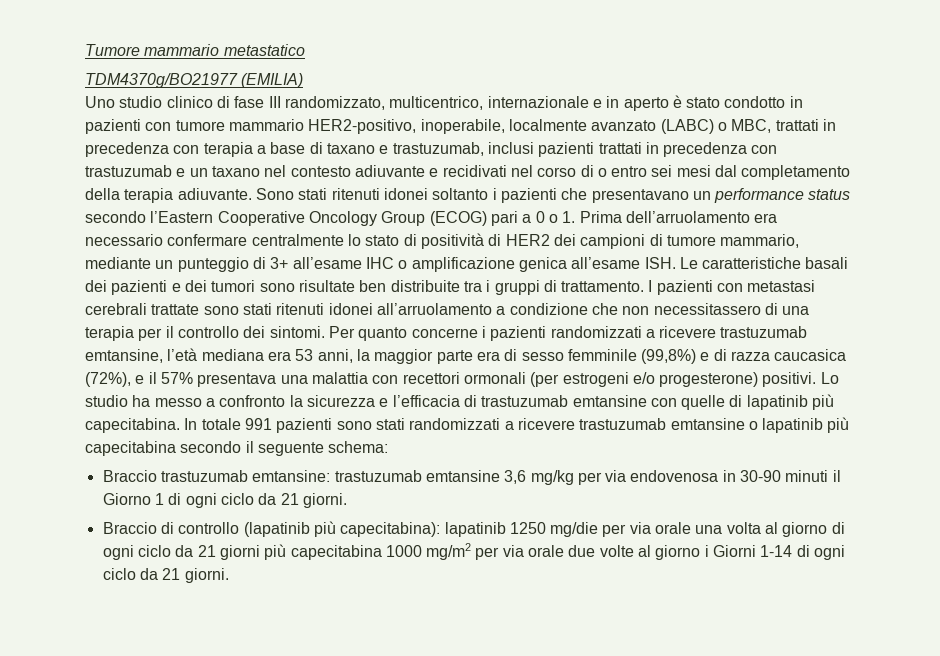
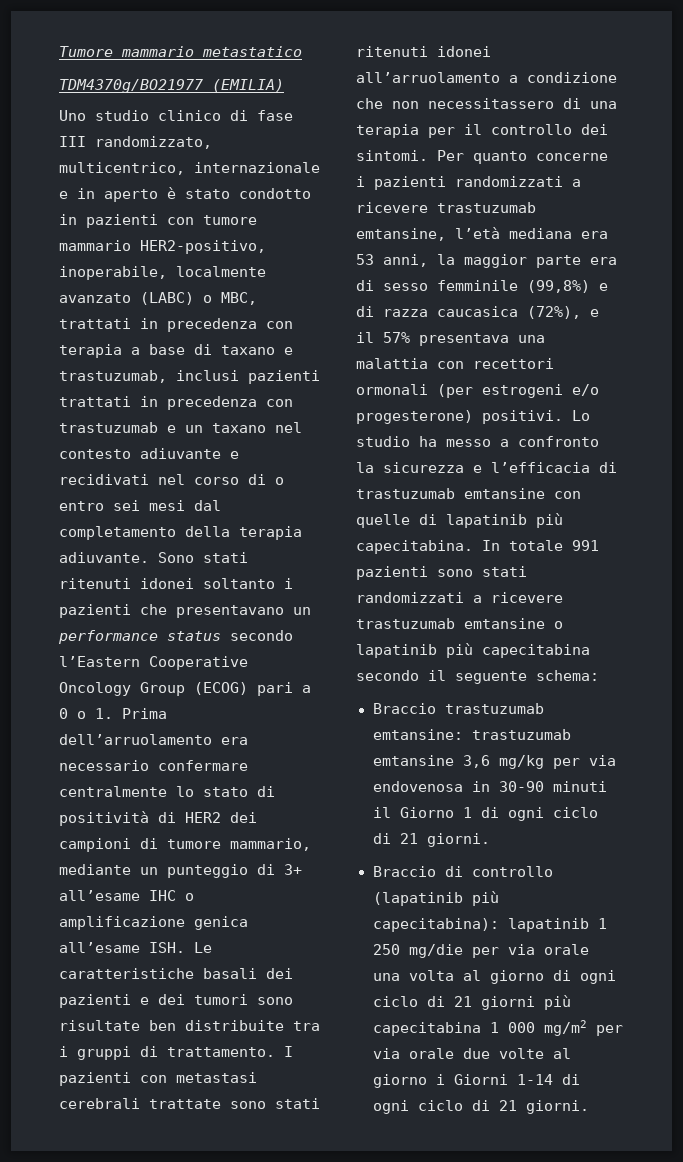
- Braccio trastuzumab emtansine: trastuzumab emtansine 3,6 mg/kg per via endovenosa in 30-90 minuti il Giorno 1 di ogni ciclo da 21 giorni.
+ Braccio trastuzumab emtansine: trastuzumab emtansine 3,6 mg/kg per via endovenosa in 30-90 minuti il Giorno 1 di ogni ciclo di 21 giorni.
- Braccio di controllo (lapatinib più capecitabina): lapatinib 1250 mg/die per via orale una volta al giorno di ogni ciclo da 21 giorni più capecitabina 1000 mg/m2 per via orale due volte al giorno i Giorni 1-14 di ogni ciclo da 21 giorni.
+ Braccio di controllo (lapatinib più capecitabina): lapatinib 1 250 mg/die per via orale una volta al giorno di ogni ciclo di 21 giorni più capecitabina 1 000 mg/m2 per via orale due volte al giorno i Giorni 1-14 di ogni ciclo di 21 giorni.

